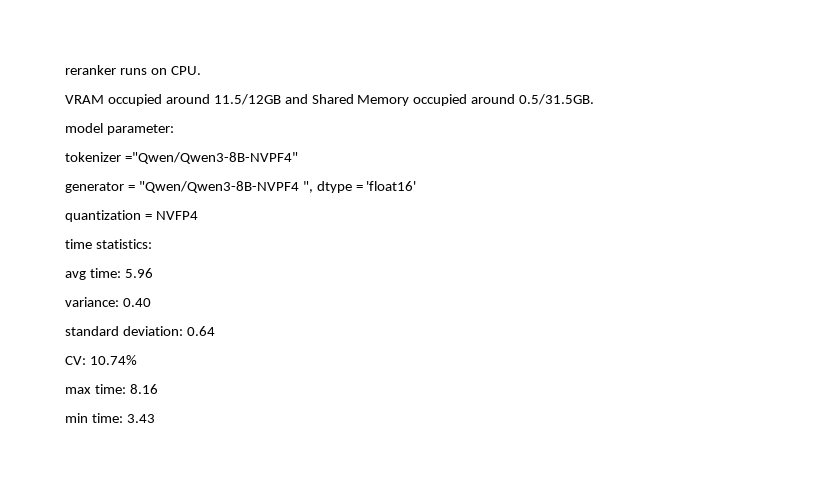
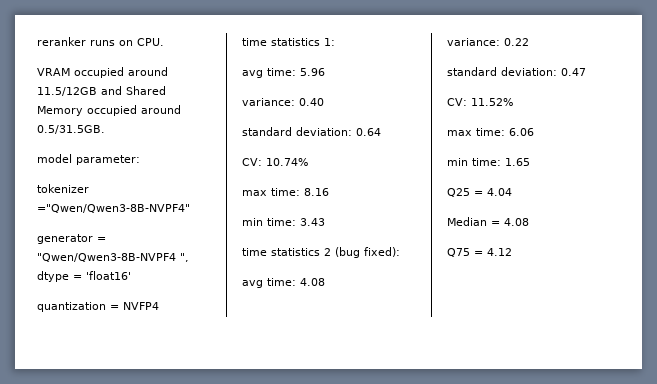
- time statistics:
+ time statistics 1:
+ time statistics 2 (bug fixed):
+ avg time: 4.08
+ variance: 0.22
+ standard deviation: 0.47
+ CV: 11.52%
+ max time: 6.06
+ min time: 1.65
+ Q25 = 4.04
+ Median = 4.08
+ Q75 = 4.12

